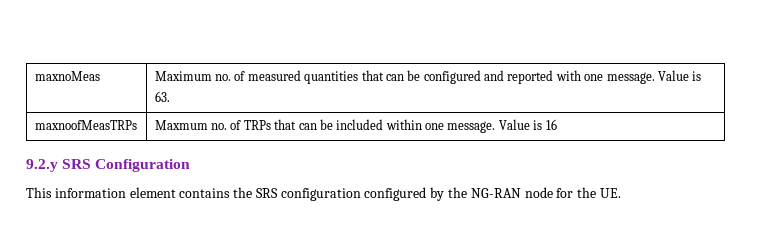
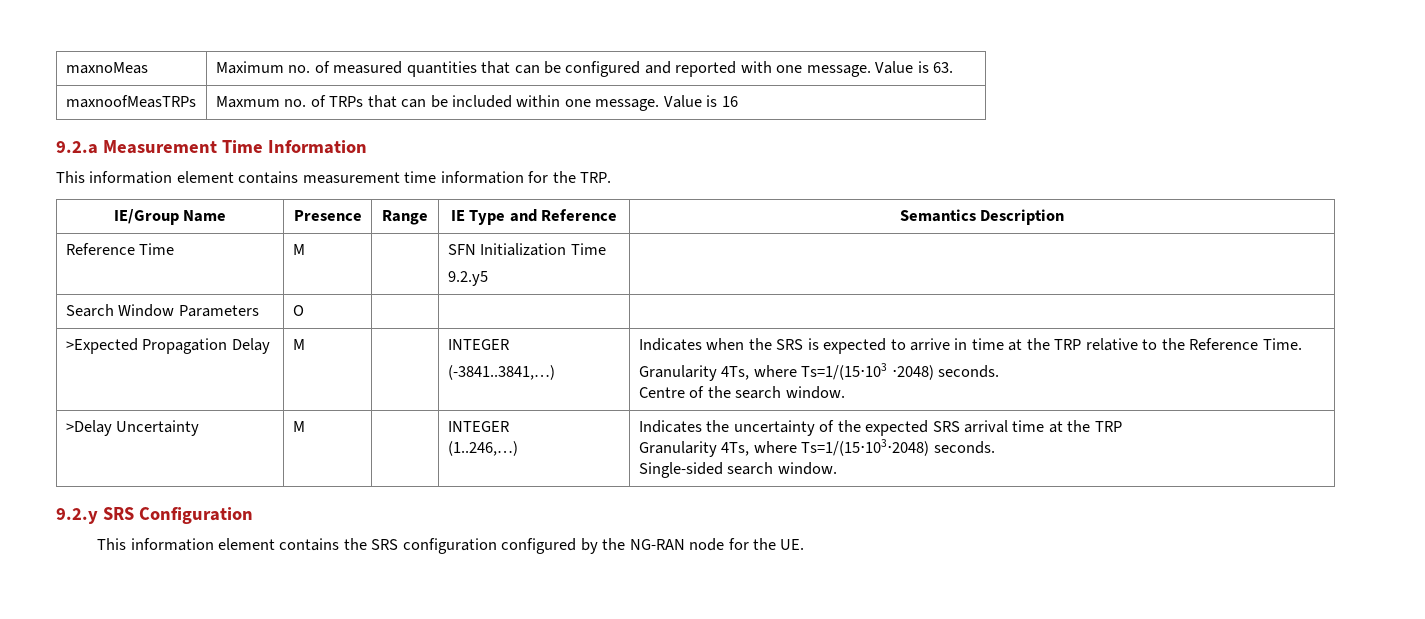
+ 9.2.a Measurement Time Information
+ This information element contains measurement time information for the TRP.
+ IE/Group Name | Presence | Range | IE Type and Reference | Semantics Description
+ Reference Time | M | | SFN Initialization Time
+ 9.2.y5 |
+ Search Window Parameters | O | | |
+ >Expected Propagation Delay | M | | INTEGER
+ (-3841..3841,…) | Indicates when the SRS is expected to arrive in time at the TRP relative to the Reference Time.
+ Granularity 4Ts, where Ts=1/(15⋅103 ⋅2048) seconds.
+ Centre of the search window.
+ >Delay Uncertainty | M | | INTEGER
+ (1..246,…) | Indicates the uncertainty of the expected SRS arrival time at the TRP
+ Granularity 4Ts, where Ts=1/(15⋅103⋅2048) seconds.
+ Single-sided search window.

